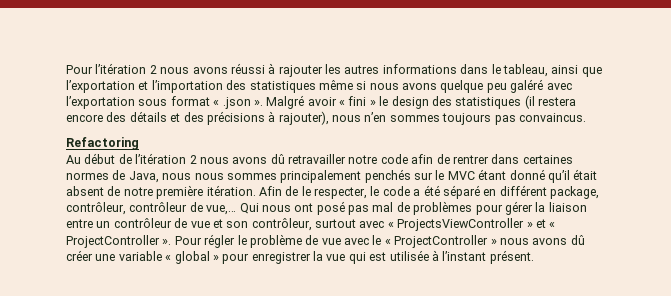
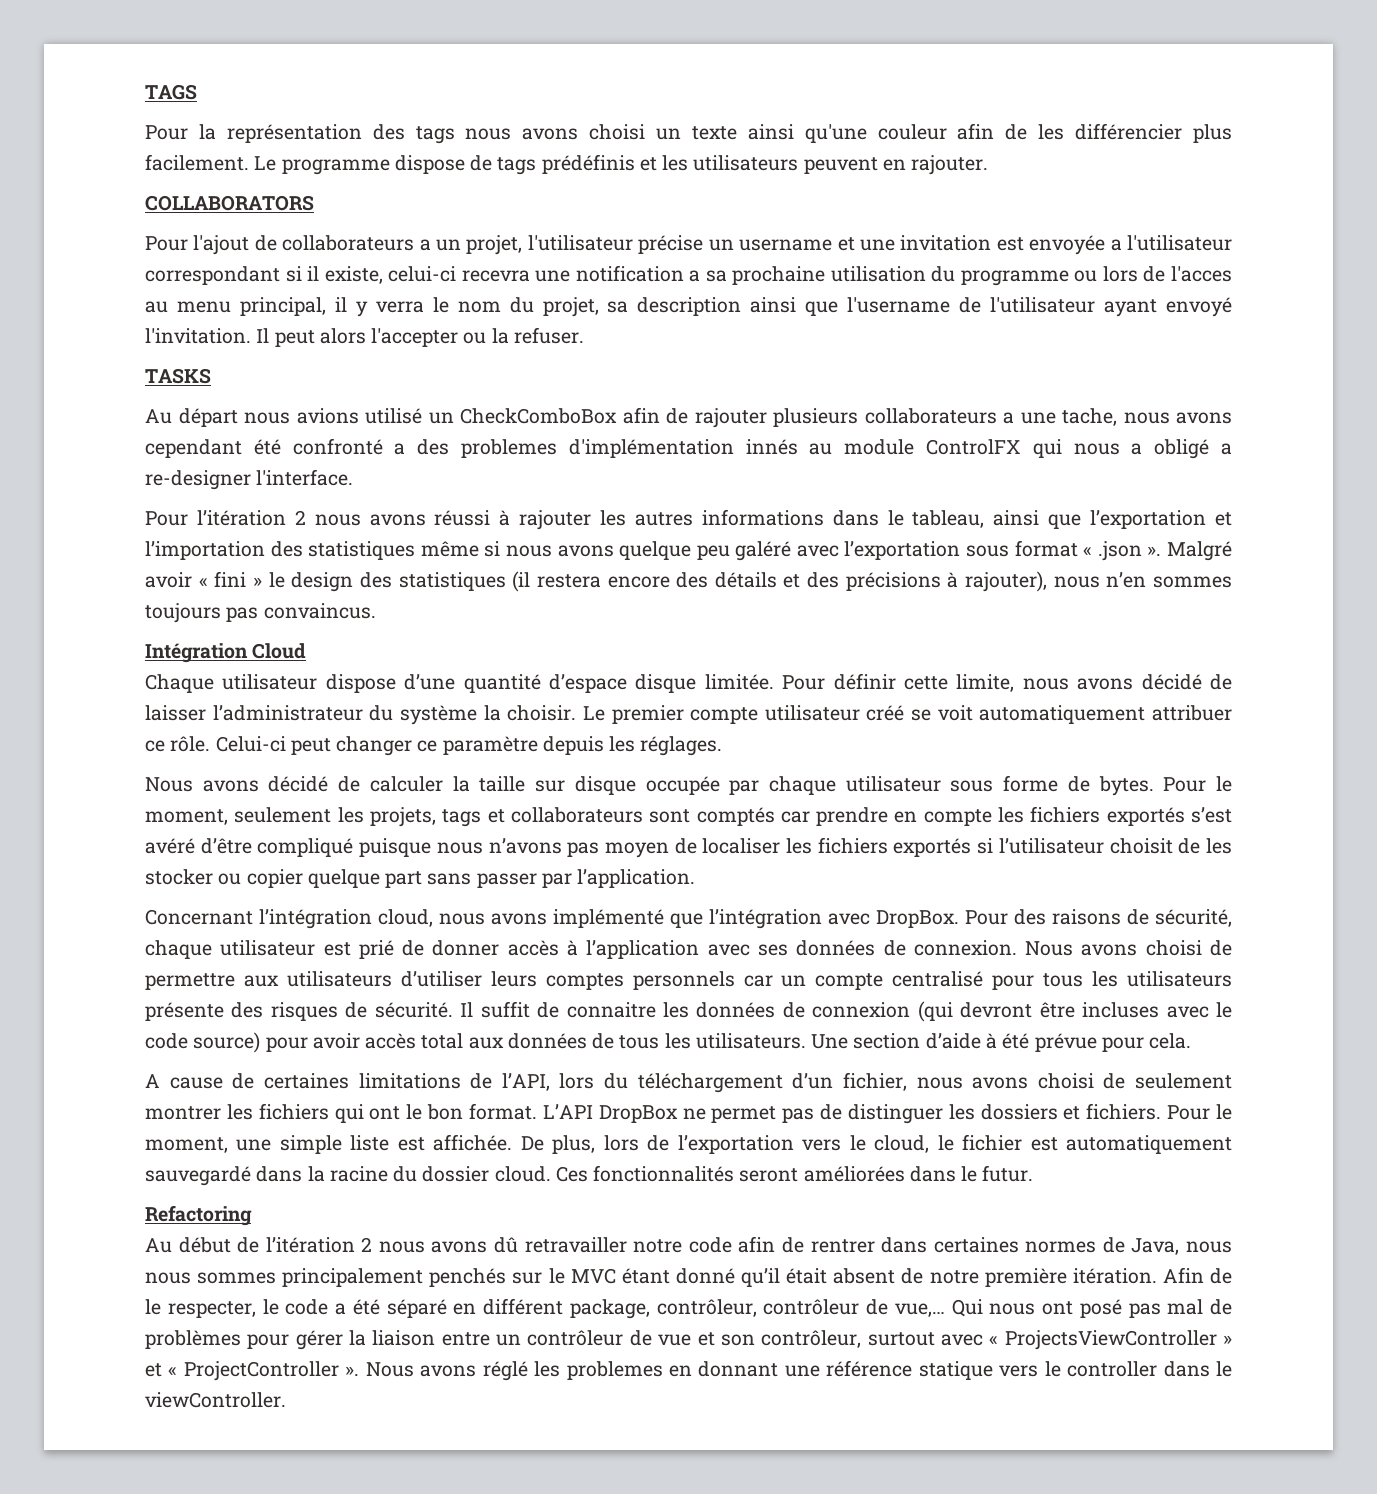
+ TAGS
+ Pour la représentation des tags nous avons choisi un texte ainsi qu'une couleur afin de les différencier plus facilement. Le programme dispose de tags prédéfinis et les utilisateurs peuvent en rajouter.
+ COLLABORATORS
+ Pour l'ajout de collaborateurs a un projet, l'utilisateur précise un username et une invitation est envoyée a l'utilisateur correspondant si il existe, celui-ci recevra une notification a sa prochaine utilisation du programme ou lors de l'acces au menu principal, il y verra le nom du projet, sa description ainsi que l'username de l'utilisateur ayant envoyé l'invitation. Il peut alors l'accepter ou la refuser.
+ TASKS
+ Au départ nous avions utilisé un CheckComboBox afin de rajouter plusieurs collaborateurs a une tache, nous avons cependant été confronté a des problemes d'implémentation innés au module ControlFX qui nous a obligé a re-designer l'interface.
+ Intégration Cloud
+ Chaque utilisateur dispose d’une quantité d’espace disque limitée. Pour définir cette limite, nous avons décidé de laisser l’administrateur du système la choisir. Le premier compte utilisateur créé se voit automatiquement attribuer ce rôle. Celui-ci peut changer ce paramètre depuis les réglages.
+ Nous avons décidé de calculer la taille sur disque occupée par chaque utilisateur sous forme de bytes. Pour le moment, seulement les projets, tags et collaborateurs sont comptés car prendre en compte les fichiers exportés s’est avéré d’être compliqué puisque nous n’avons pas moyen de localiser les fichiers exportés si l’utilisateur choisit de les stocker ou copier quelque part sans passer par l’application.
+ Concernant l’intégration cloud, nous avons implémenté que l’intégration avec DropBox. Pour des raisons de sécurité, chaque utilisateur est prié de donner accès à l’application avec ses données de connexion. Nous avons choisi de permettre aux utilisateurs d’utiliser leurs comptes personnels car un compte centralisé pour tous les utilisateurs présente des risques de sécurité. Il suffit de connaitre les données de connexion (qui devront être incluses avec le code source) pour avoir accès total aux données de tous les utilisateurs. Une section d’aide à été prévue pour cela.
+ A cause de certaines limitations de l’API, lors du téléchargement d’un fichier, nous avons choisi de seulement montrer les fichiers qui ont le bon format. L’API DropBox ne permet pas de distinguer les dossiers et fichiers. Pour le moment, une simple liste est affichée. De plus, lors de l’exportation vers le cloud, le fichier est automatiquement sauvegardé dans la racine du dossier cloud. Ces fonctionnalités seront améliorées dans le futur.
- Pour régler le problème de vue avec le « ProjectController » nous avons dû créer une variable « global » pour enregistrer la vue qui est utilisée à l’instant présent.
+ Nous avons réglé les problemes en donnant une référence statique vers le controller dans le viewController.

